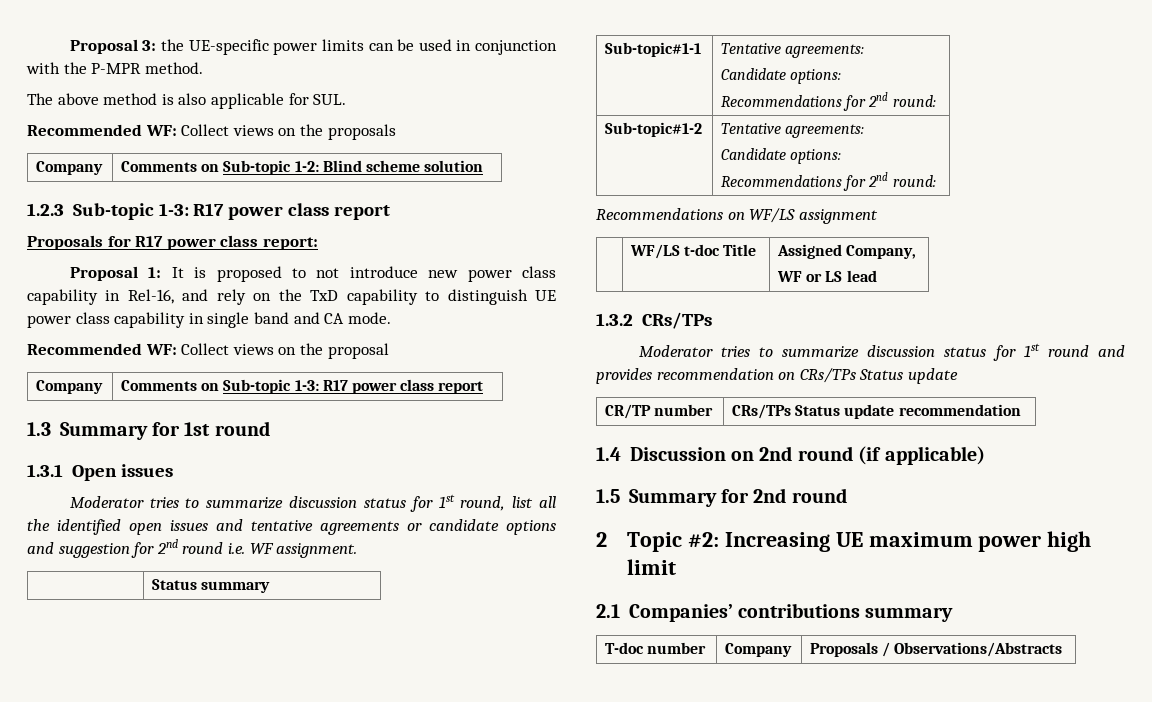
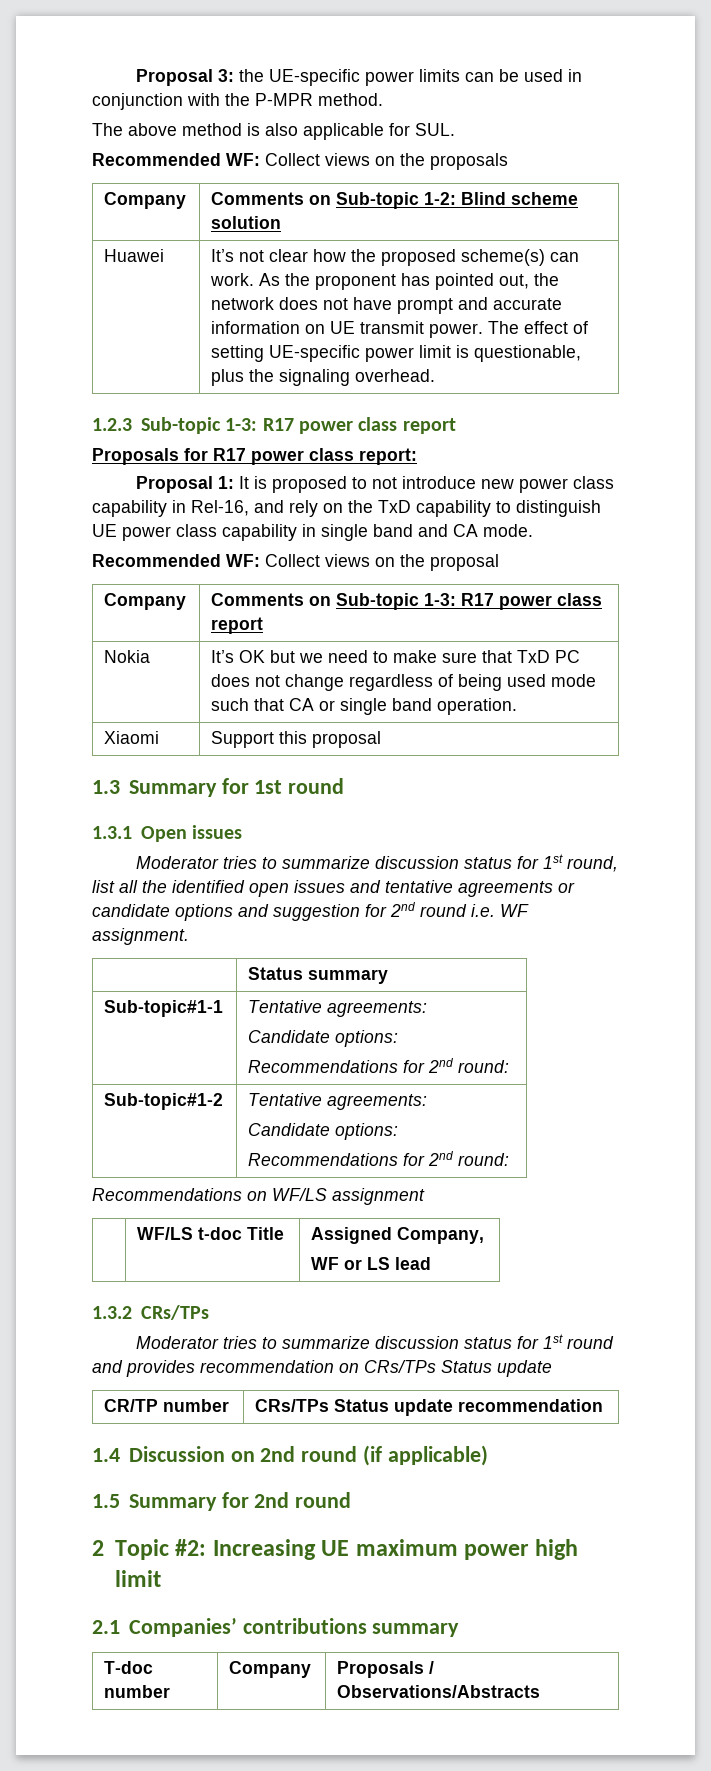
+ Huawei | It’s not clear how the proposed scheme(s) can work. As the proponent has pointed out, the network does not have prompt and accurate information on UE transmit power. The effect of setting UE-specific power limit is questionable, plus the signaling overhead.
+ Nokia | It’s OK but we need to make sure that TxD PC does not change regardless of being used mode such that CA or single band operation.
+ Xiaomi | Support this proposal

